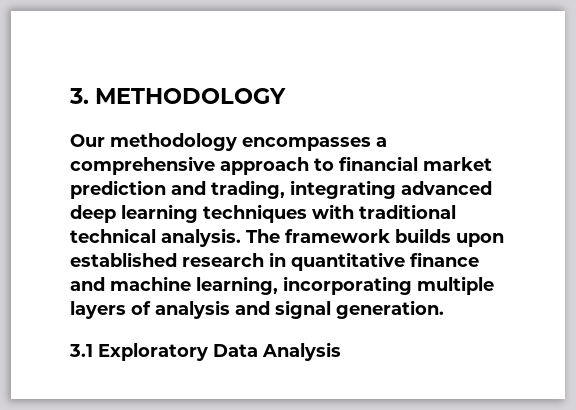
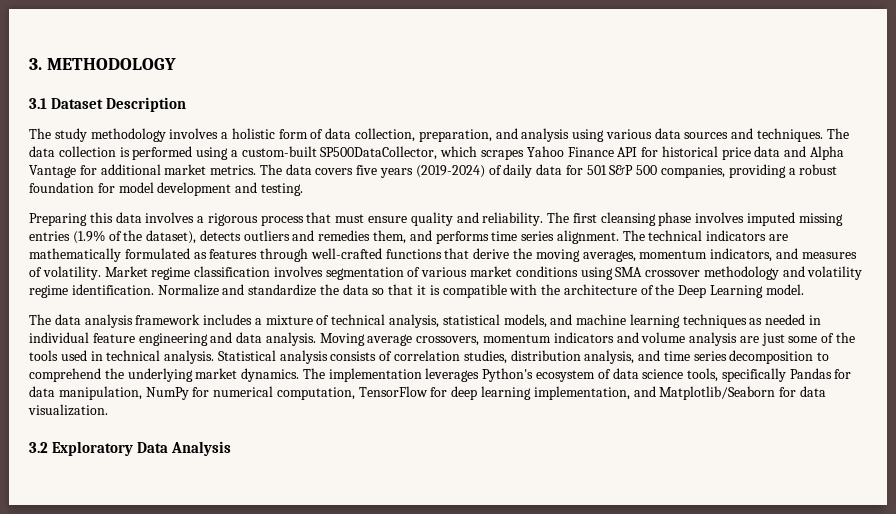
- Our methodology encompasses a comprehensive approach to financial market prediction and trading, integrating advanced deep learning techniques with traditional technical analysis. The framework builds upon established research in quantitative finance and machine learning, incorporating multiple layers of analysis and signal generation.
- 3.1 Exploratory Data Analysis
+ 3.1 Dataset Description
+ The study methodology involves a holistic form of data collection, preparation, and analysis using various data sources and techniques. The data collection is performed using a custom-built SP500DataCollector, which scrapes Yahoo Finance API for historical price data and Alpha Vantage for additional market metrics. The data covers five years (2019-2024) of daily data for 501 S&P 500 companies, providing a robust foundation for model development and testing.
+ Preparing this data involves a rigorous process that must ensure quality and reliability. The first cleansing phase involves imputed missing entries (1.9% of the dataset), detects outliers and remedies them, and performs time series alignment. The technical indicators are mathematically formulated as features through well-crafted functions that derive the moving averages, momentum indicators, and measures of volatility. Market regime classification involves segmentation of various market conditions using SMA crossover methodology and volatility regime identification. Normalize and standardize the data so that it is compatible with the architecture of the Deep Learning model.
+ The data analysis framework includes a mixture of technical analysis, statistical models, and machine learning techniques as needed in individual feature engineering and data analysis. Moving average crossovers, momentum indicators and volume analysis are just some of the tools used in technical analysis. Statistical analysis consists of correlation studies, distribution analysis, and time series decomposition to comprehend the underlying market dynamics. The implementation leverages Python's ecosystem of data science tools, specifically Pandas for data manipulation, NumPy for numerical computation, TensorFlow for deep learning implementation, and Matplotlib/Seaborn for data visualization.
+ 3.2 Exploratory Data Analysis

